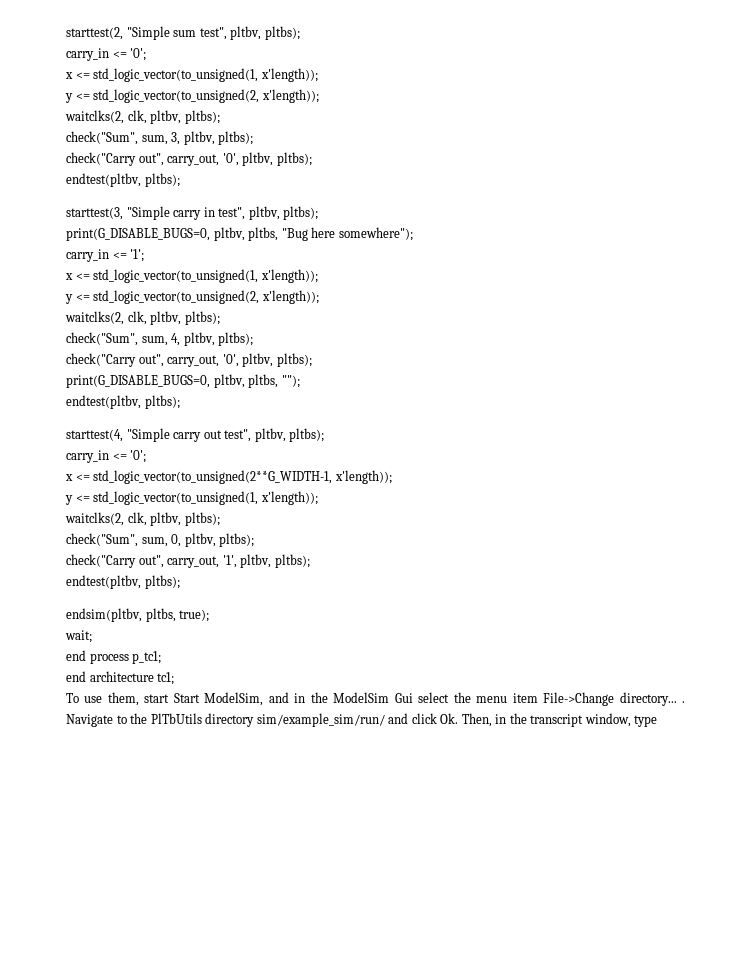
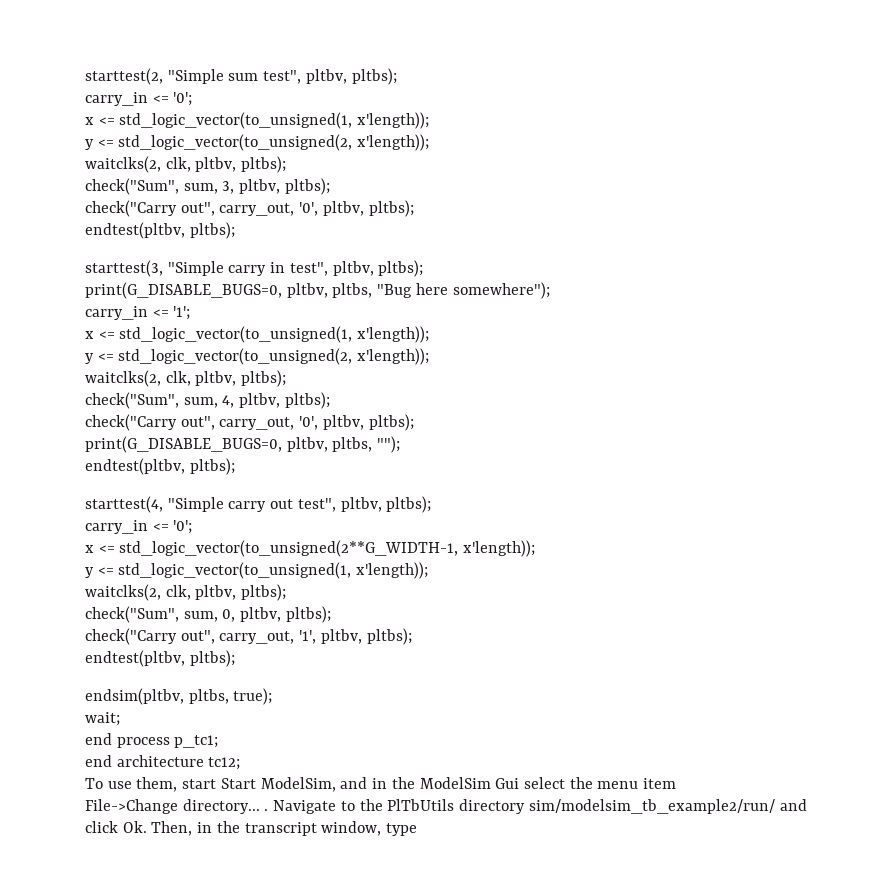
- end architecture tc1;
+ end architecture tc12;
- To use them, start Start ModelSim, and in the ModelSim Gui select the menu item File->Change directory... .
+ To use them, start Start ModelSim, and in the ModelSim Gui select the menu item
+ File->Change directory... .
- Navigate to the PlTbUtils directory sim/example_sim/run/ and click Ok. Then, in the transcript window, type
+ Navigate to the PlTbUtils directory sim/modelsim_tb_example2/run/ and click Ok. Then, in the transcript window, type

